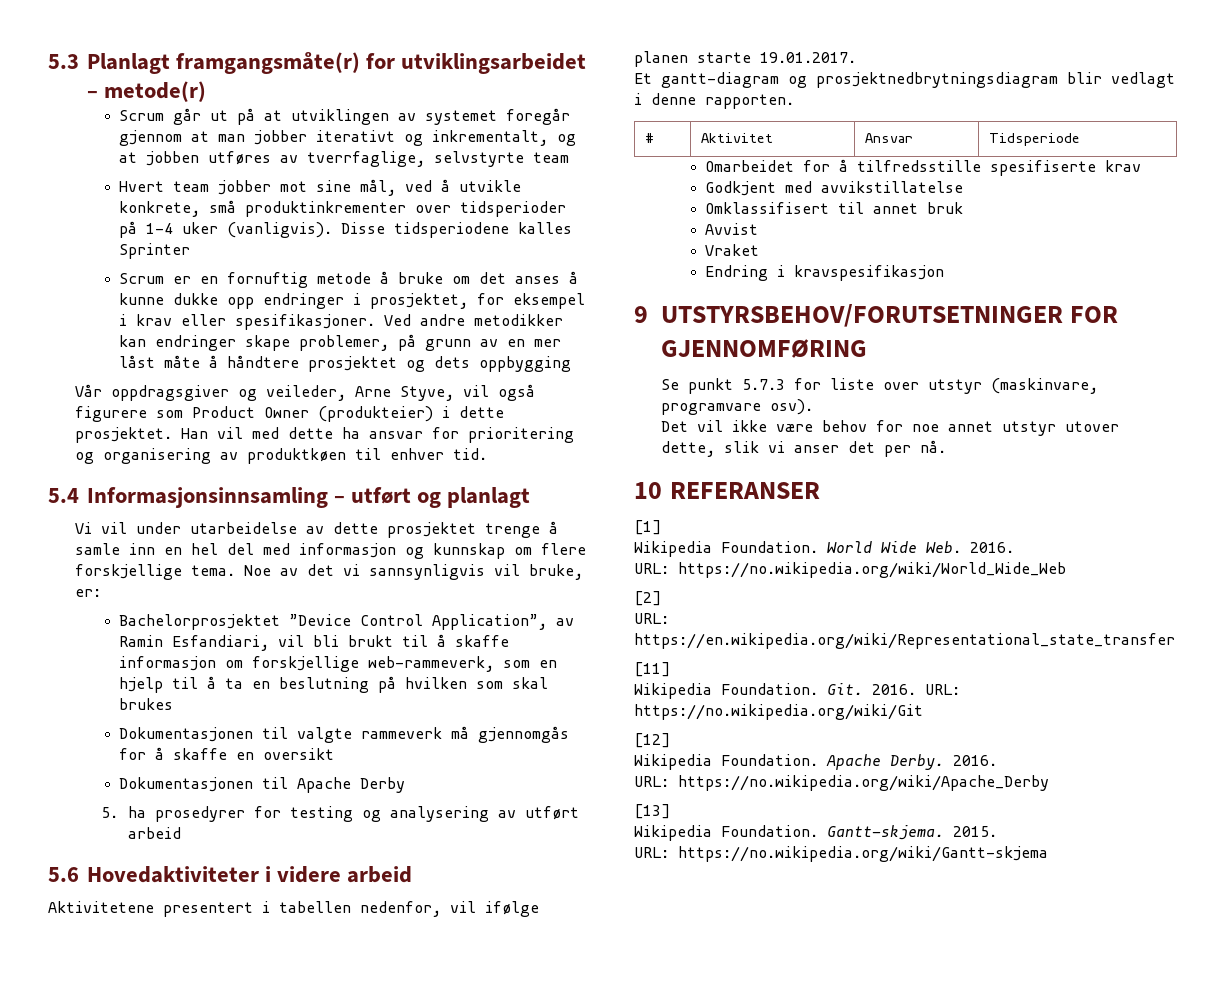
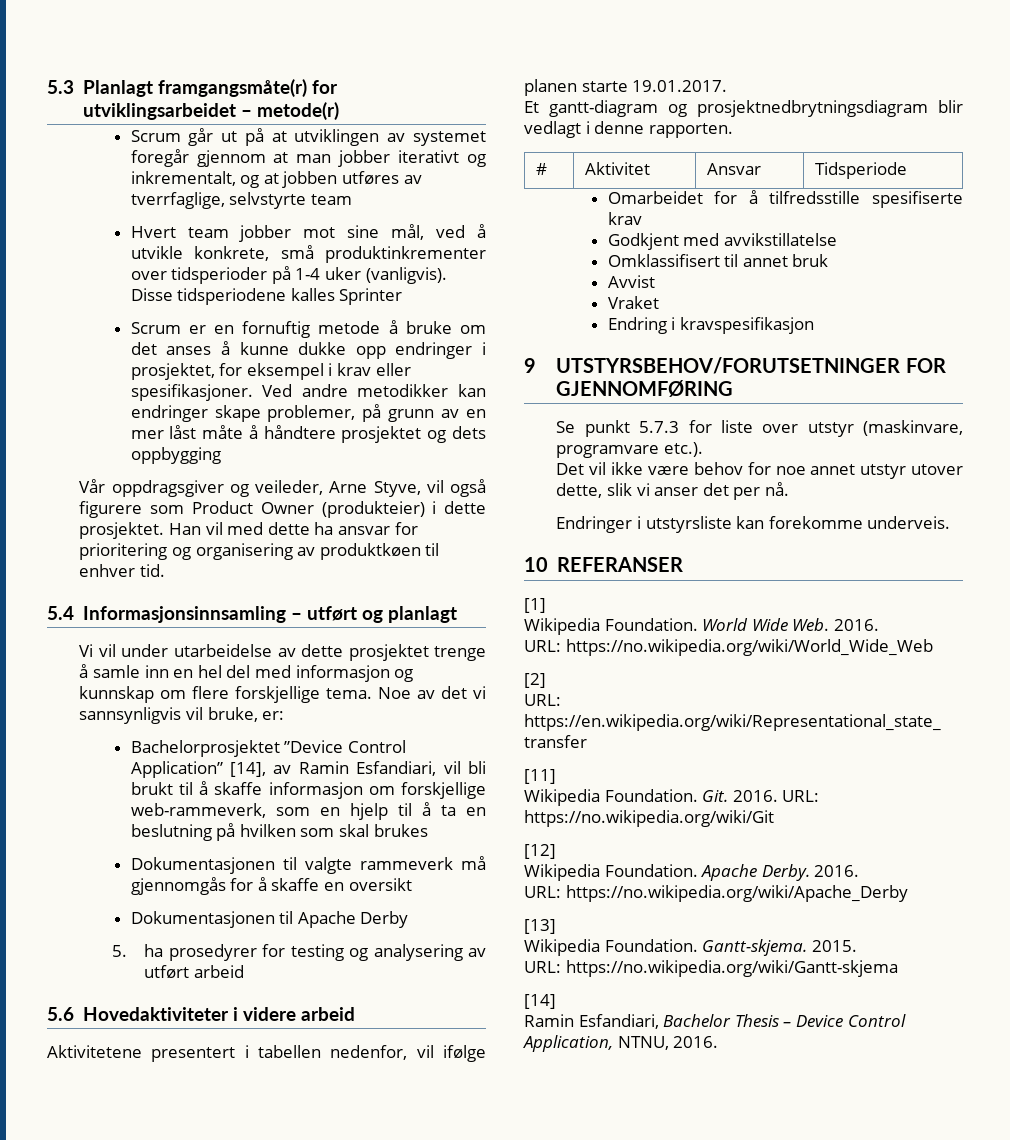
- Bachelorprosjektet ”Device Control Application”, av Ramin Esfandiari, vil bli brukt til å skaffe informasjon om forskjellige web-rammeverk, som en hjelp til å ta en beslutning på hvilken som skal brukes
+ Bachelorprosjektet ”Device Control Application” [14], av Ramin Esfandiari, vil bli brukt til å skaffe informasjon om forskjellige web-rammeverk, som en hjelp til å ta en beslutning på hvilken som skal brukes
- Se punkt 5.7.3 for liste over utstyr (maskinvare, programvare osv).
+ Se punkt 5.7.3 for liste over utstyr (maskinvare, programvare etc.).
+ Endringer i utstyrsliste kan forekomme underveis.
+ [14]
+ Ramin Esfandiari, Bachelor Thesis – Device Control Application, NTNU, 2016.

